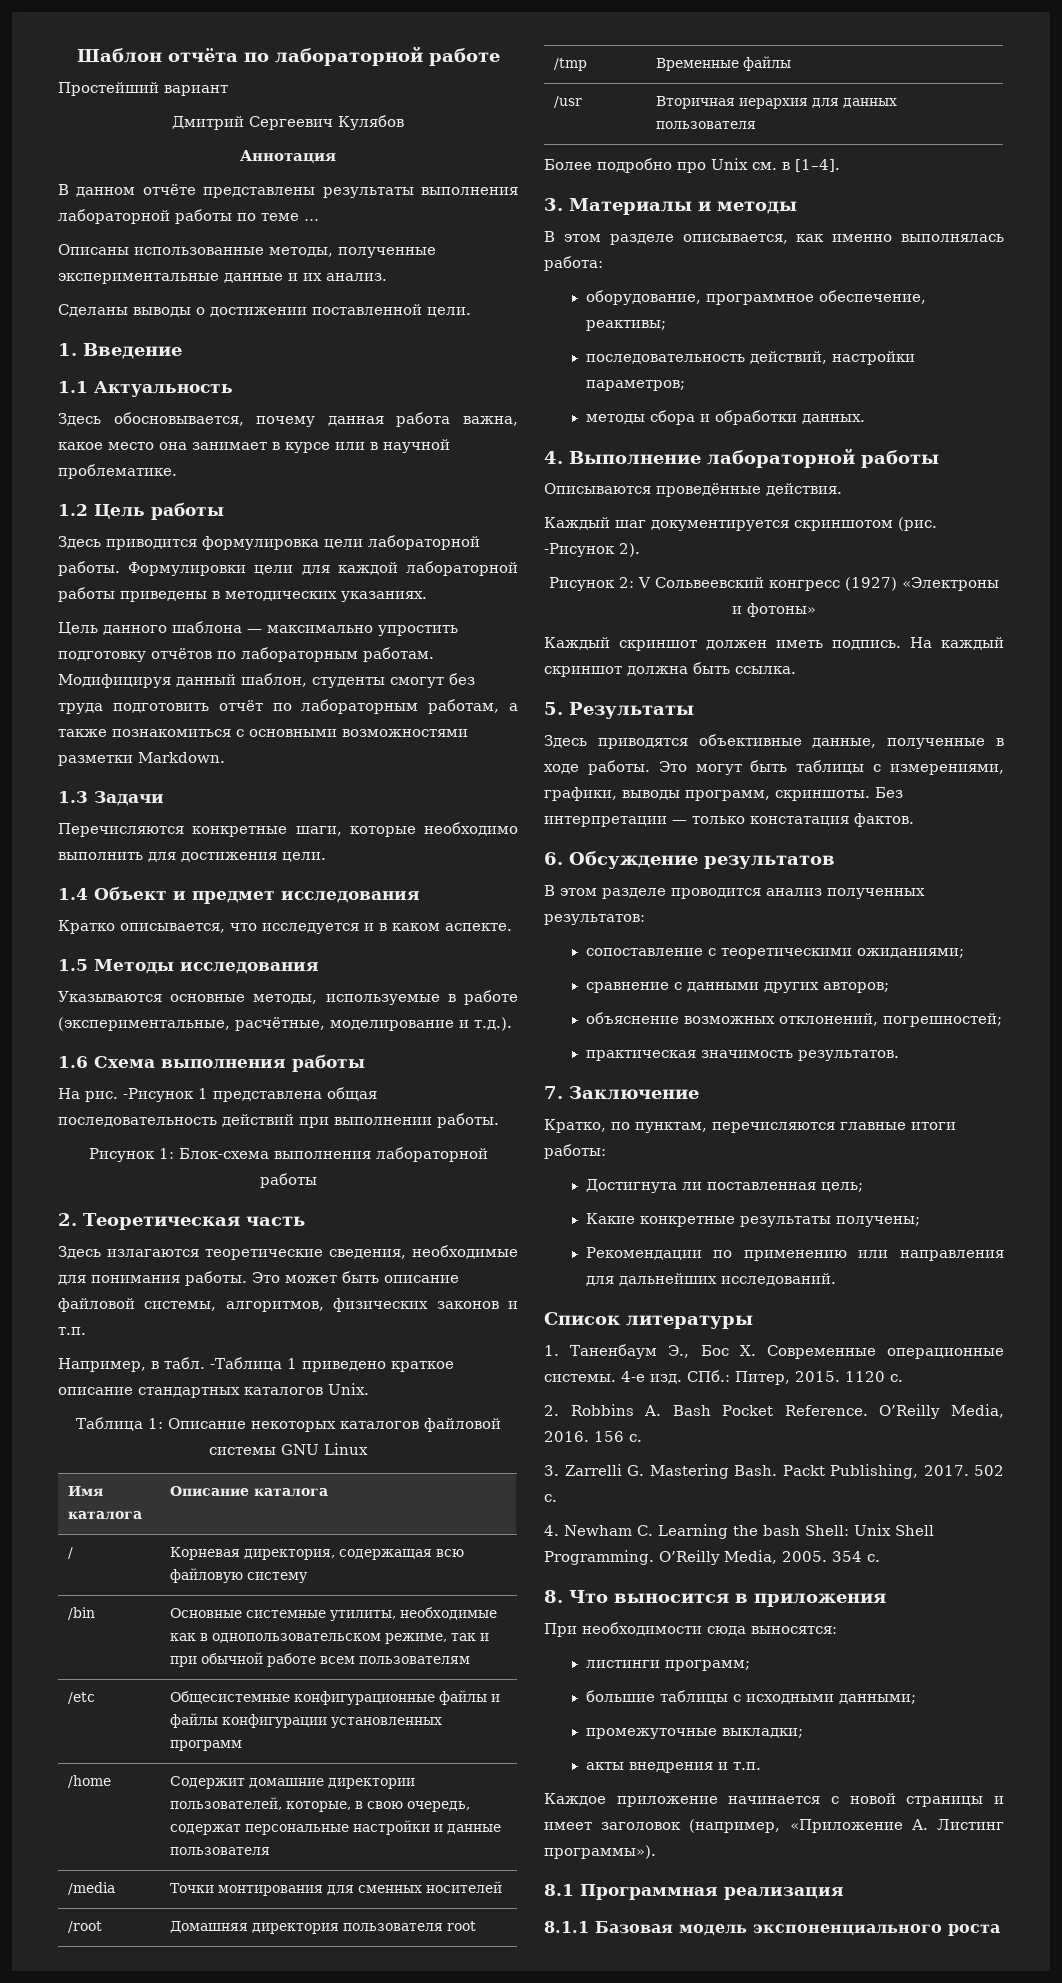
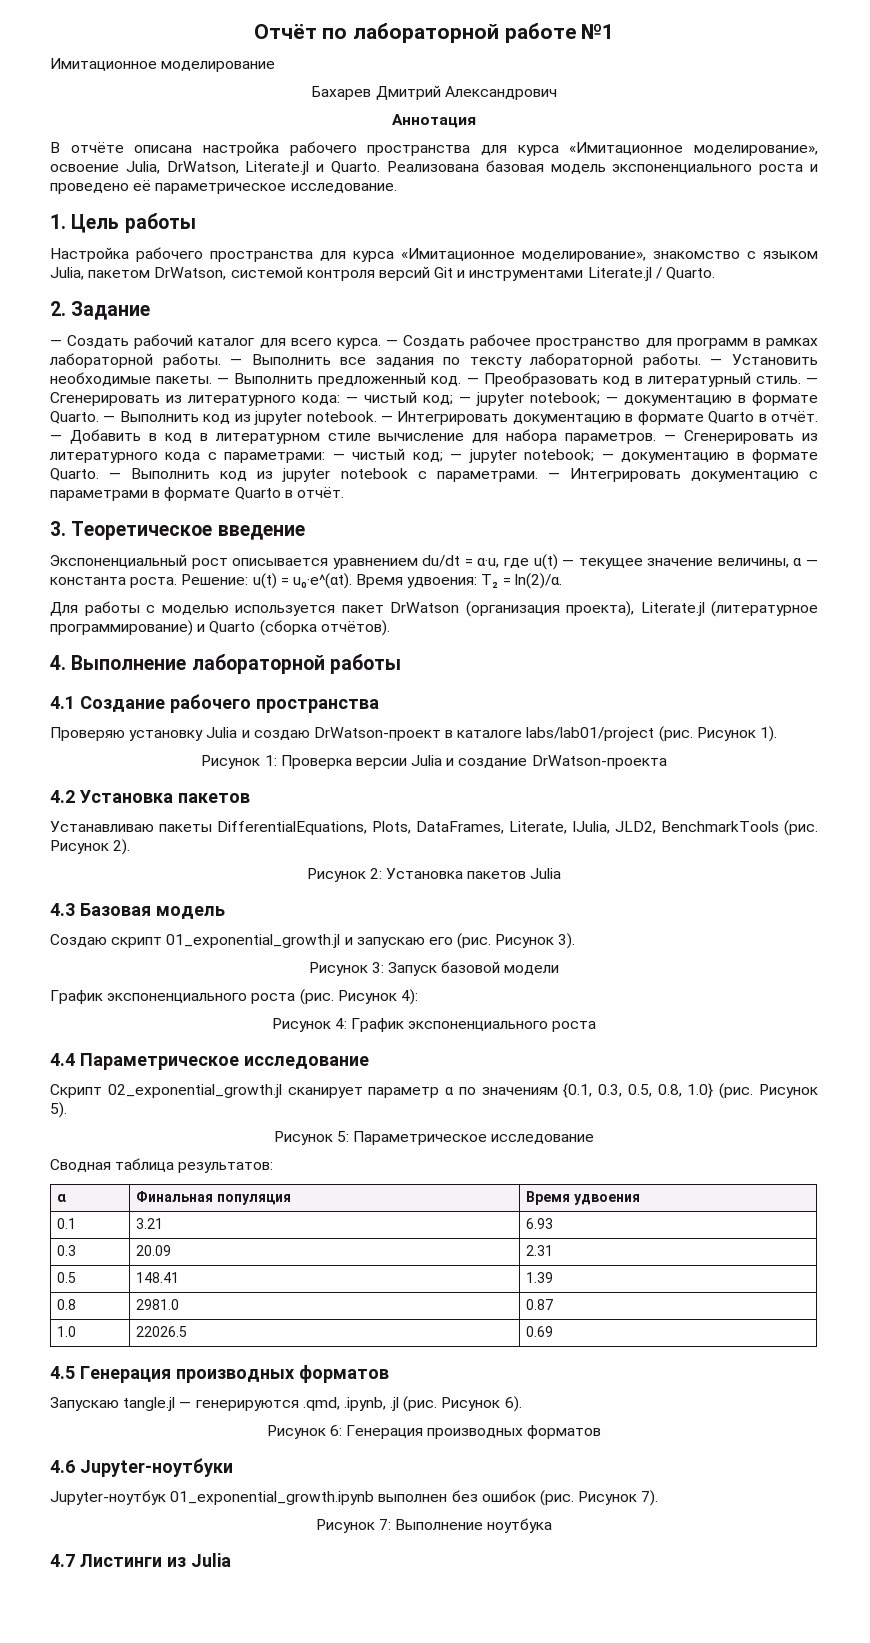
- Шаблон отчёта по лабораторной работе
- Простейший вариант
- Дмитрий Сергеевич Кулябов
+ Отчёт по лабораторной работе №1
+ Имитационное моделирование
+ Бахарев Дмитрий Александрович
  Аннотация
- В данном отчёте представлены результаты выполнения лабораторной работы по теме …
- Описаны использованные методы, полученные экспериментальные данные и их анализ.
- Сделаны выводы о достижении поставленной цели.
- 1. Введение
- 1.1 Актуальность
- Здесь обосновывается, почему данная работа важна, какое место она занимает в курсе или в научной проблематике.
- 1.2 Цель работы
- Здесь приводится формулировка цели лабораторной работы. Формулировки цели для каждой лабораторной работы приведены в методических указаниях.
- Цель данного шаблона — максимально упростить подготовку отчётов по лабораторным работам. Модифицируя данный шаблон, студенты смогут без труда подготовить отчёт по лабораторным работам, а также познакомиться с основными возможностями разметки Markdown.
- 1.3 Задачи
- Перечисляются конкретные шаги, которые необходимо выполнить для достижения цели.
- 1.4 Объект и предмет исследования
- Кратко описывается, что исследуется и в каком аспекте.
- 1.5 Методы исследования
- Указываются основные методы, используемые в работе (экспериментальные, расчётные, моделирование и т.д.).
- 1.6 Схема выполнения работы
- На рис. -Рисунок 1 представлена общая последовательность действий при выполнении работы.
- Рисунок 1: Блок-схема выполнения лабораторной работы
- 2. Теоретическая часть
- Здесь излагаются теоретические сведения, необходимые для понимания работы. Это может быть описание файловой системы, алгоритмов, физических законов и т.п.
- Например, в табл. -Таблица 1 приведено краткое описание стандартных каталогов Unix.
- Таблица 1: Описание некоторых каталогов файловой системы GNU Linux
- Имя каталога | Описание каталога
- / | Корневая директория, содержащая всю файловую систему
- /bin | Основные системные утилиты, необходимые как в однопользовательском режиме, так и при обычной работе всем пользователям
- /etc | Общесистемные конфигурационные файлы и файлы конфигурации установленных программ
- /home | Содержит домашние директории пользователей, которые, в свою очередь, содержат персональные настройки и данные пользователя
- /media | Точки монтирования для сменных носителей
- /root | Домашняя директория пользователя root
- /tmp | Временные файлы
- /usr | Вторичная иерархия для данных пользователя
- Более подробно про Unix см. в [1–4].
- 3. Материалы и методы
- В этом разделе описывается, как именно выполнялась работа:
- оборудование, программное обеспечение, реактивы;
- последовательность действий, настройки параметров;
- методы сбора и обработки данных.
+ В отчёте описана настройка рабочего пространства для курса «Имитационное моделирование», освоение Julia, DrWatson, Literate.jl и Quarto. Реализована базовая модель экспоненциального роста и проведено её параметрическое исследование.
+ 1. Цель работы
+ Настройка рабочего пространства для курса «Имитационное моделирование», знакомство с языком Julia, пакетом DrWatson, системой контроля версий Git и инструментами Literate.jl / Quarto.
+ 2. Задание
+ — Создать рабочий каталог для всего курса. — Создать рабочее пространство для программ в рамках лабораторной работы. — Выполнить все задания по тексту лабораторной работы. — Установить необходимые пакеты. — Выполнить предложенный код. — Преобразовать код в литературный стиль. — Сгенерировать из литературного кода: — чистый код; — jupyter notebook; — документацию в формате Quarto. — Выполнить код из jupyter notebook. — Интегрировать документацию в формате Quarto в отчёт. — Добавить в код в литературном стиле вычисление для набора параметров. — Сгенерировать из литературного кода с параметрами: — чистый код; — jupyter notebook; — документацию в формате Quarto. — Выполнить код из jupyter notebook с параметрами. — Интегрировать документацию с параметрами в формате Quarto в отчёт.
+ 3. Теоретическое введение
+ Экспоненциальный рост описывается уравнением du/dt = α·u, где u(t) — текущее значение величины, α — константа роста. Решение: u(t) = u₀·e^(αt). Время удвоения: T₂ = ln(2)/α.
+ Для работы с моделью используется пакет DrWatson (организация проекта), Literate.jl (литературное программирование) и Quarto (сборка отчётов).
  4. Выполнение лабораторной работы
- Описываются проведённые действия.
- Каждый шаг документируется скриншотом (рис. -Рисунок 2).
- Рисунок 2: V Сольвеевский конгресс (1927) «Электроны и фотоны»
- Каждый скриншот должен иметь подпись. На каждый скриншот должна быть ссылка.
- 5. Результаты
- Здесь приводятся объективные данные, полученные в ходе работы. Это могут быть таблицы с измерениями, графики, выводы программ, скриншоты. Без интерпретации — только констатация фактов.
- 6. Обсуждение результатов
- В этом разделе проводится анализ полученных результатов:
- сопоставление с теоретическими ожиданиями;
- сравнение с данными других авторов;
- объяснение возможных отклонений, погрешностей;
- практическая значимость результатов.
- 7. Заключение
- Кратко, по пунктам, перечисляются главные итоги работы:
- Достигнута ли поставленная цель;
- Какие конкретные результаты получены;
- Рекомендации по применению или направления для дальнейших исследований.
- Список литературы
- 1. Таненбаум Э., Бос Х. Современные операционные системы. 4-е изд. СПб.: Питер, 2015. 1120 с.
- 2. Robbins A. Bash Pocket Reference. O’Reilly Media, 2016. 156 с.
- 3. Zarrelli G. Mastering Bash. Packt Publishing, 2017. 502 с.
- 4. Newham C. Learning the bash Shell: Unix Shell Programming. O’Reilly Media, 2005. 354 с.
- 8. Что выносится в приложения
- При необходимости сюда выносятся:
- листинги программ;
- большие таблицы с исходными данными;
- промежуточные выкладки;
- акты внедрения и т.п.
- Каждое приложение начинается с новой страницы и имеет заголовок (например, «Приложение А. Листинг программы»).
- 8.1 Программная реализация
- 8.1.1 Базовая модель экспоненциального роста
+ 4.1 Создание рабочего пространства
+ Проверяю установку Julia и создаю DrWatson-проект в каталоге labs/lab01/project (рис. Рисунок 1).
+ Рисунок 1: Проверка версии Julia и создание DrWatson-проекта
+ 4.2 Установка пакетов
+ Устанавливаю пакеты DifferentialEquations, Plots, DataFrames, Literate, IJulia, JLD2, BenchmarkTools (рис. Рисунок 2).
+ Рисунок 2: Установка пакетов Julia
+ 4.3 Базовая модель
+ Создаю скрипт 01_exponential_growth.jl и запускаю его (рис. Рисунок 3).
+ Рисунок 3: Запуск базовой модели
+ График экспоненциального роста (рис. Рисунок 4):
+ Рисунок 4: График экспоненциального роста
+ 4.4 Параметрическое исследование
+ Скрипт 02_exponential_growth.jl сканирует параметр α по значениям {0.1, 0.3, 0.5, 0.8, 1.0} (рис. Рисунок 5).
+ Рисунок 5: Параметрическое исследование
+ Сводная таблица результатов:
+ α | Финальная популяция | Время удвоения
+ 0.1 | 3.21 | 6.93
+ 0.3 | 20.09 | 2.31
+ 0.5 | 148.41 | 1.39
+ 0.8 | 2981.0 | 0.87
+ 1.0 | 22026.5 | 0.69
+ 4.5 Генерация производных форматов
+ Запускаю tangle.jl — генерируются .qmd, .ipynb, .jl (рис. Рисунок 6).
+ Рисунок 6: Генерация производных форматов
+ 4.6 Jupyter-ноутбуки
+ Jupyter-ноутбук 01_exponential_growth.ipynb выполнен без ошибок (рис. Рисунок 7).
+ Рисунок 7: Выполнение ноутбука
+ 4.7 Листинги из Julia

